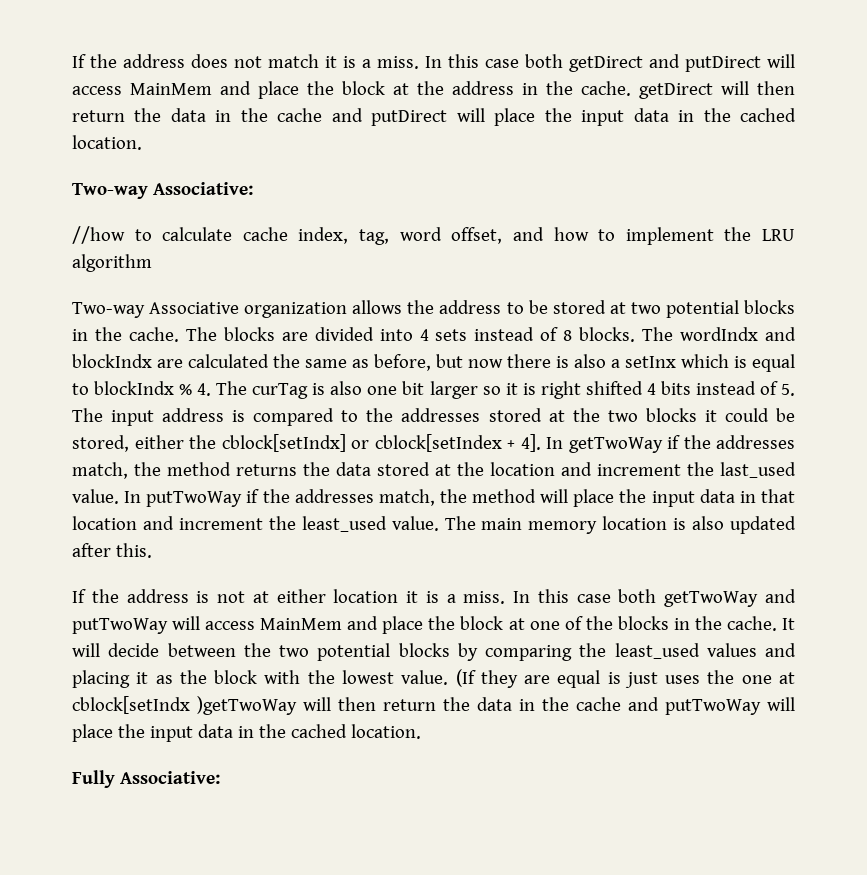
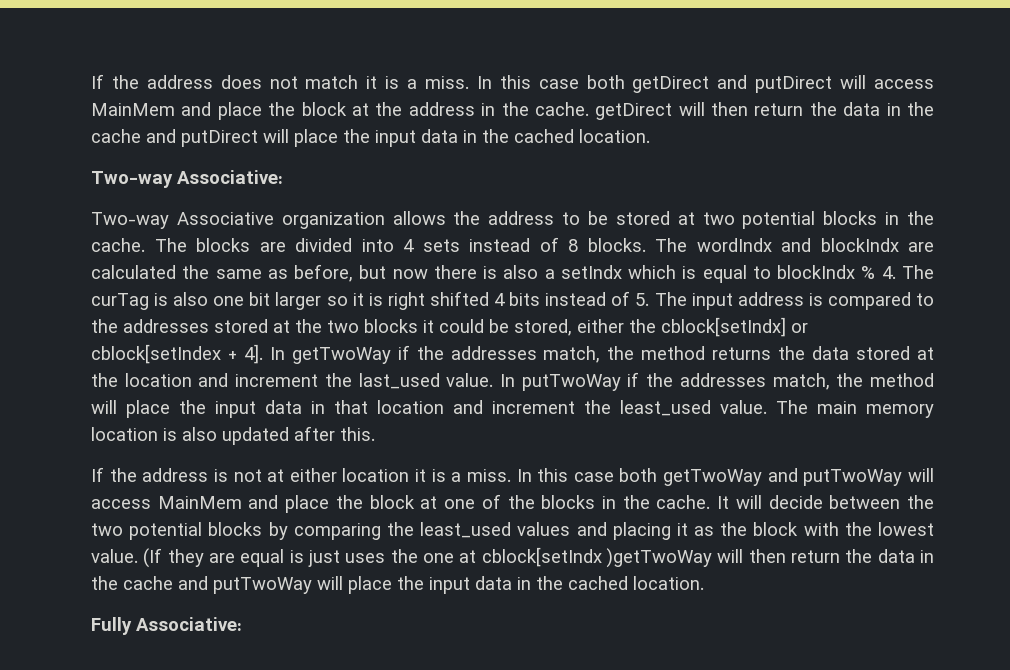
- //how to calculate cache index, tag, word offset, and how to implement the LRU algorithm
- The wordIndx and blockIndx are calculated the same as before, but now there is also a setInx which is equal to blockIndx % 4. The curTag is also one bit larger so it is right shifted 4 bits instead of 5. The input address is compared to the addresses stored at the two blocks it could be stored, either the cblock[setIndx] or cblock[setIndex + 4].
+ The wordIndx and blockIndx are calculated the same as before, but now there is also a setIndx which is equal to blockIndx % 4. The curTag is also one bit larger so it is right shifted 4 bits instead of 5. The input address is compared to the addresses stored at the two blocks it could be stored, either the cblock[setIndx] or cblock[setIndex + 4].

